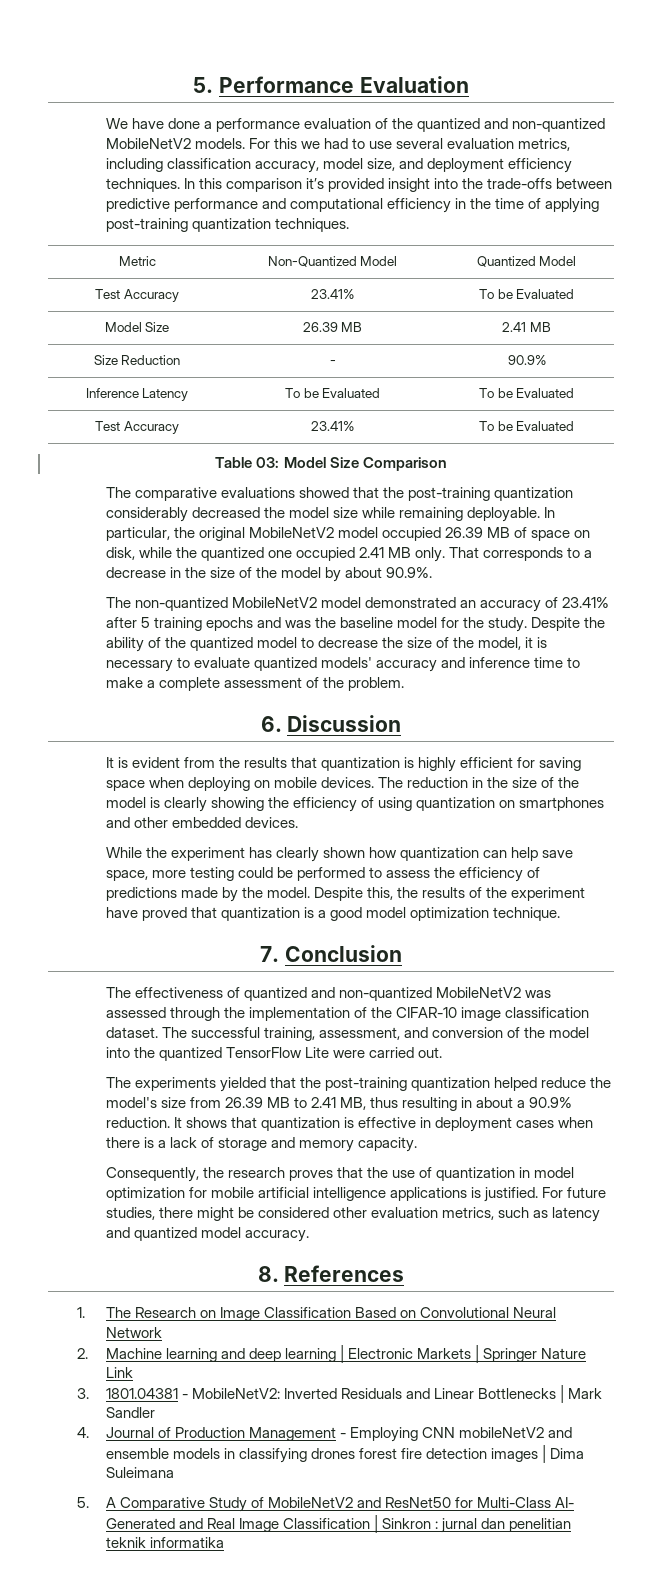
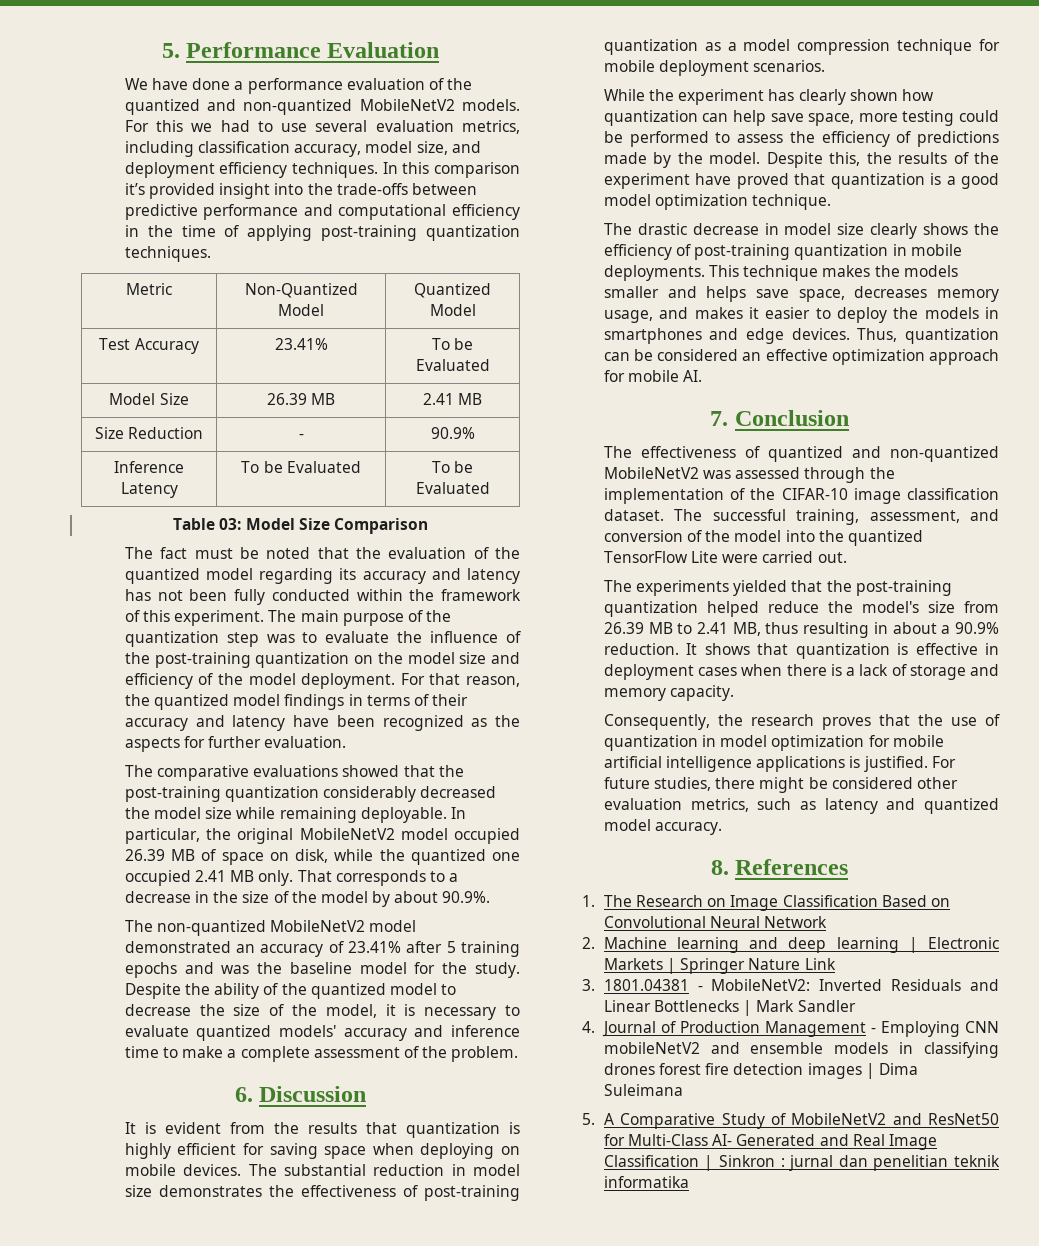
  Inference Latency | To be Evaluated | To be Evaluated
- Test Accuracy | 23.41% | To be Evaluated
+ The fact must be noted that the evaluation of the quantized model regarding its accuracy and latency has not been fully conducted within the framework of this experiment. The main purpose of the quantization step was to evaluate the influence of the post-training quantization on the model size and efficiency of the model deployment. For that reason, the quantized model findings in terms of their accuracy and latency have been recognized as the aspects for further evaluation.
- The reduction in the size of the model is clearly showing the efficiency of using quantization on smartphones and other embedded devices.
+ The substantial reduction in model size demonstrates the effectiveness of post-training quantization as a model compression technique for mobile deployment scenarios.
+ The drastic decrease in model size clearly shows the efficiency of post-training quantization in mobile deployments. This technique makes the models smaller and helps save space, decreases memory usage, and makes it easier to deploy the models in smartphones and edge devices. Thus, quantization can be considered an effective optimization approach for mobile AI.

